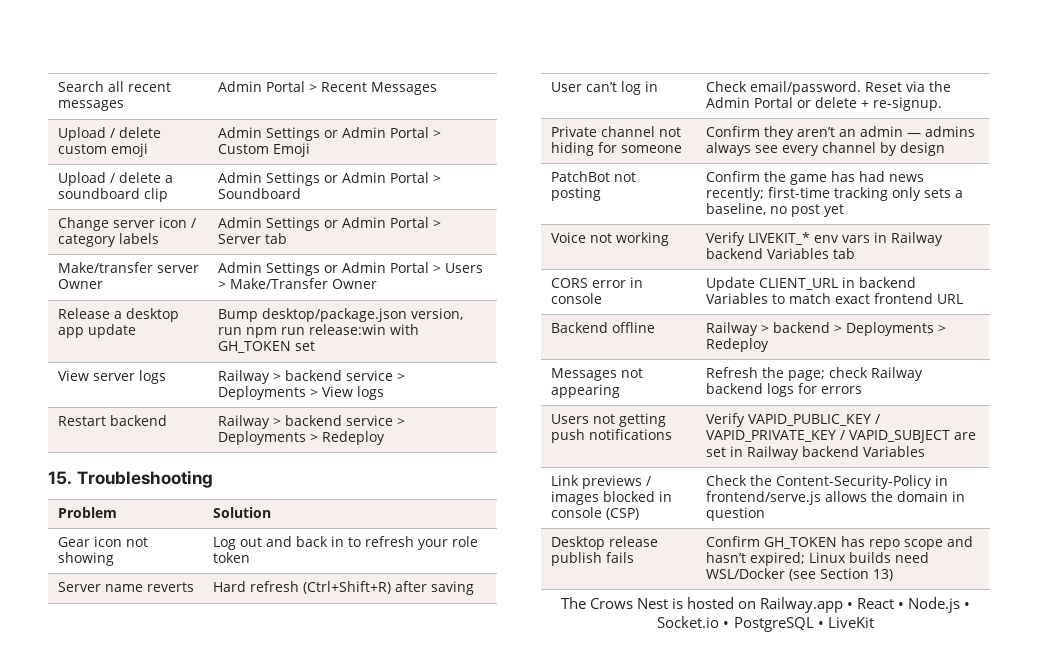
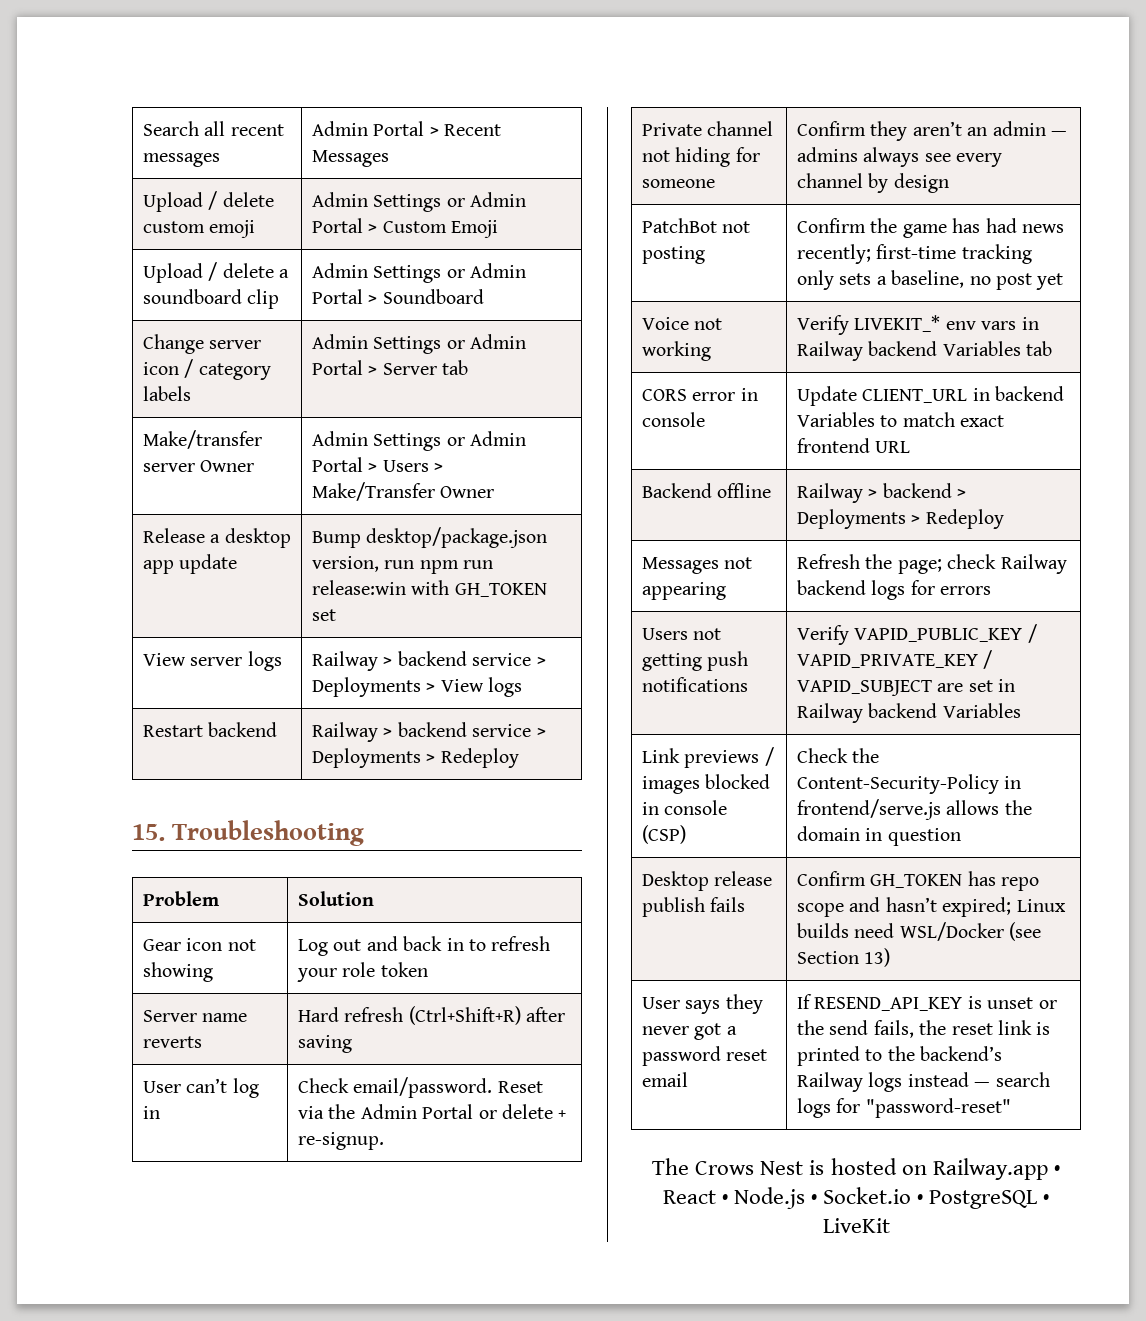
+ User says they never got a password reset email | If RESEND_API_KEY is unset or the send fails, the reset link is printed to the backend’s Railway logs instead — search logs for "password-reset"

